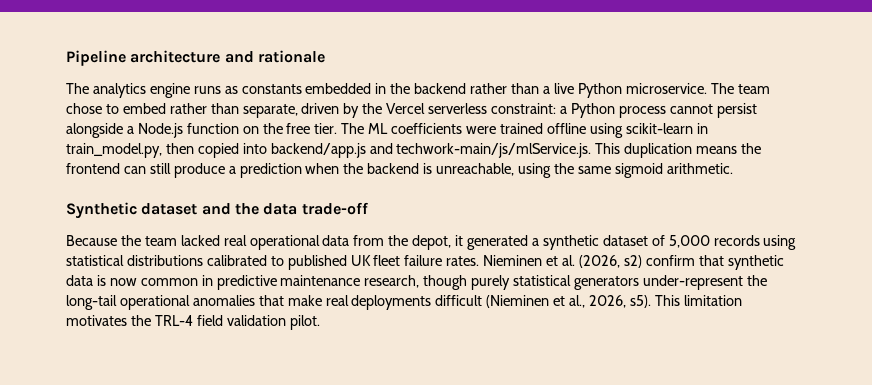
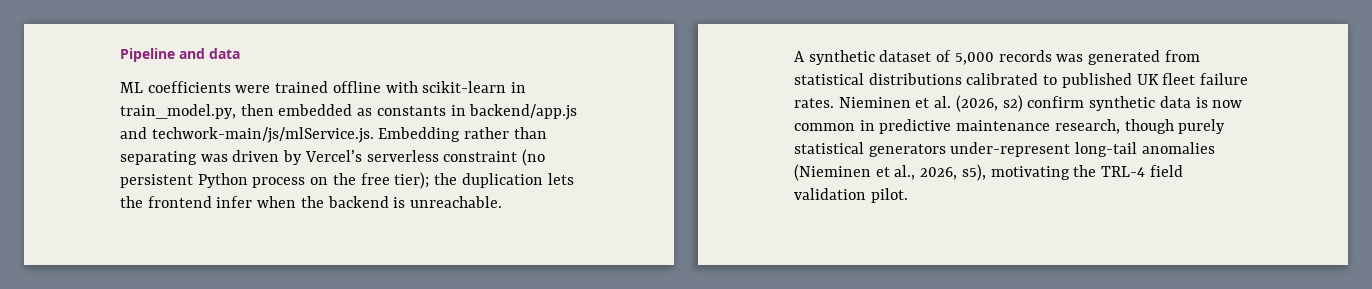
- Pipeline architecture and rationale
- The analytics engine runs as constants embedded in the backend rather than a live Python microservice. The team chose to embed rather than separate, driven by the Vercel serverless constraint: a Python process cannot persist alongside a Node.js function on the free tier. The ML coefficients were trained offline using scikit-learn in train_model.py, then copied into backend/app.js and techwork-main/js/mlService.js. This duplication means the frontend can still produce a prediction when the backend is unreachable, using the same sigmoid arithmetic.
- Synthetic dataset and the data trade-off
- Because the team lacked real operational data from the depot, it generated a synthetic dataset of 5,000 records using statistical distributions calibrated to published UK fleet failure rates.
+ Pipeline and data
+ ML coefficients were trained offline with scikit-learn in train_model.py, then embedded as constants in backend/app.js and techwork-main/js/mlService.js. Embedding rather than separating was driven by Vercel’s serverless constraint (no persistent Python process on the free tier); the duplication lets the frontend infer when the backend is unreachable.
+ A synthetic dataset of 5,000 records was generated from statistical distributions calibrated to published UK fleet failure rates.
- Nieminen et al. (2026, s2) confirm that synthetic data is now common in predictive maintenance research, though purely statistical generators under-represent the long-tail operational anomalies that make real deployments difficult (Nieminen et al., 2026, s5). This limitation motivates the TRL-4 field validation pilot.
+ Nieminen et al. (2026, s2) confirm synthetic data is now common in predictive maintenance research, though purely statistical generators under-represent long-tail anomalies (Nieminen et al., 2026, s5), motivating the TRL-4 field validation pilot.

